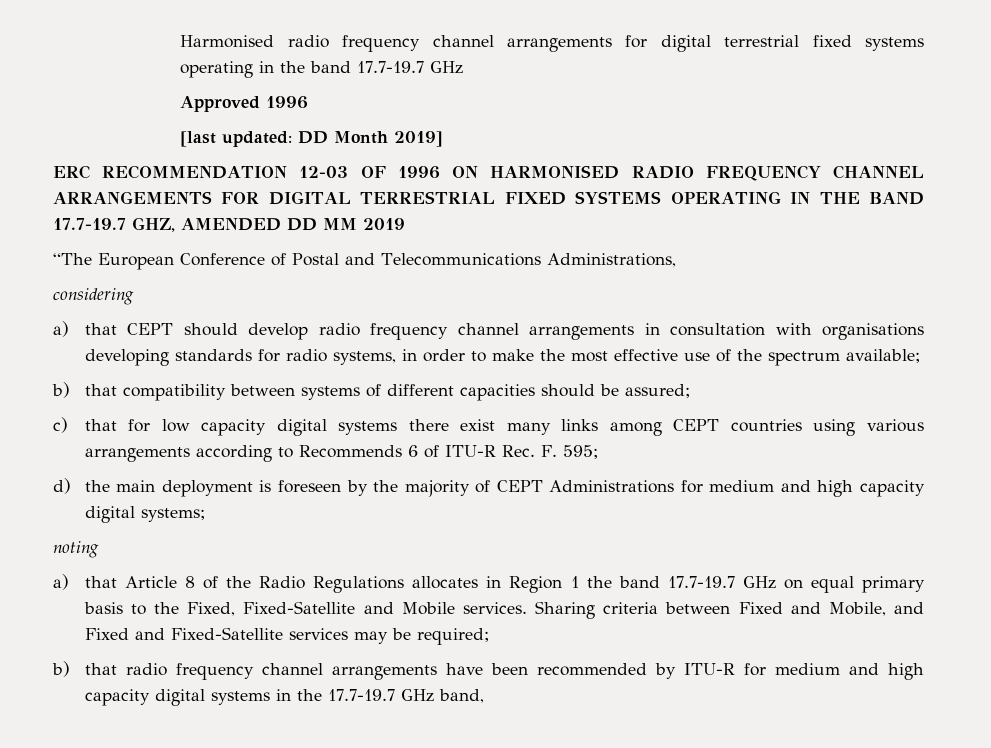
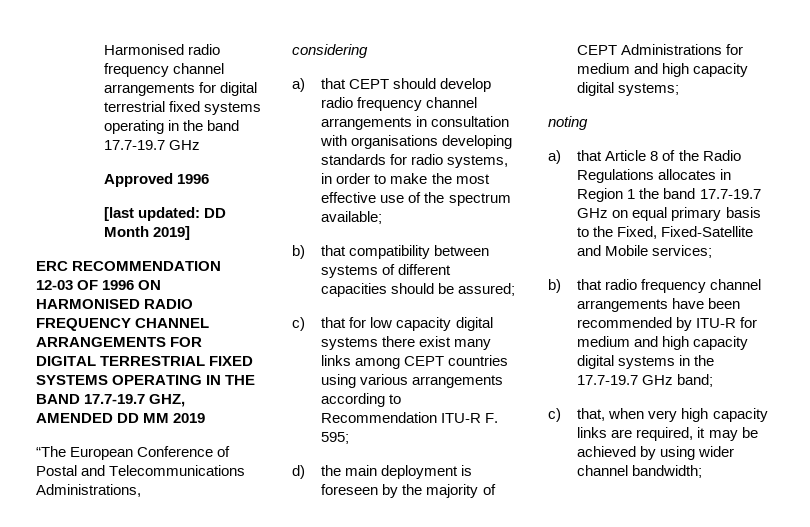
- c) that for low capacity digital systems there exist many links among CEPT countries using various arrangements according to Recommends 6 of ITU-R Rec. F. 595;
+ c) that for low capacity digital systems there exist many links among CEPT countries using various arrangements according to Recommendation ITU-R F. 595;
- a) that Article 8 of the Radio Regulations allocates in Region 1 the band 17.7-19.7 GHz on equal primary basis to the Fixed, Fixed-Satellite and Mobile services. Sharing criteria between Fixed and Mobile, and Fixed and Fixed-Satellite services may be required;
+ a) that Article 8 of the Radio Regulations allocates in Region 1 the band 17.7-19.7 GHz on equal primary basis to the Fixed, Fixed-Satellite and Mobile services;
- b) that radio frequency channel arrangements have been recommended by ITU-R for medium and high capacity digital systems in the 17.7-19.7 GHz band,
+ b) that radio frequency channel arrangements have been recommended by ITU-R for medium and high capacity digital systems in the 17.7-19.7 GHz band;
+ c) that, when very high capacity links are required, it may be achieved by using wider channel bandwidth;

